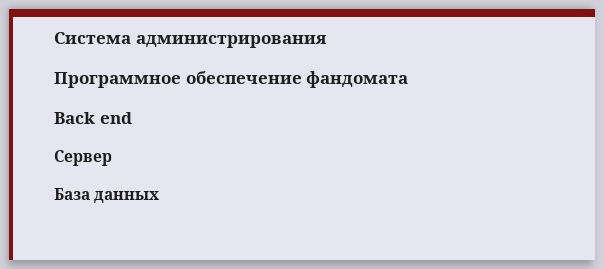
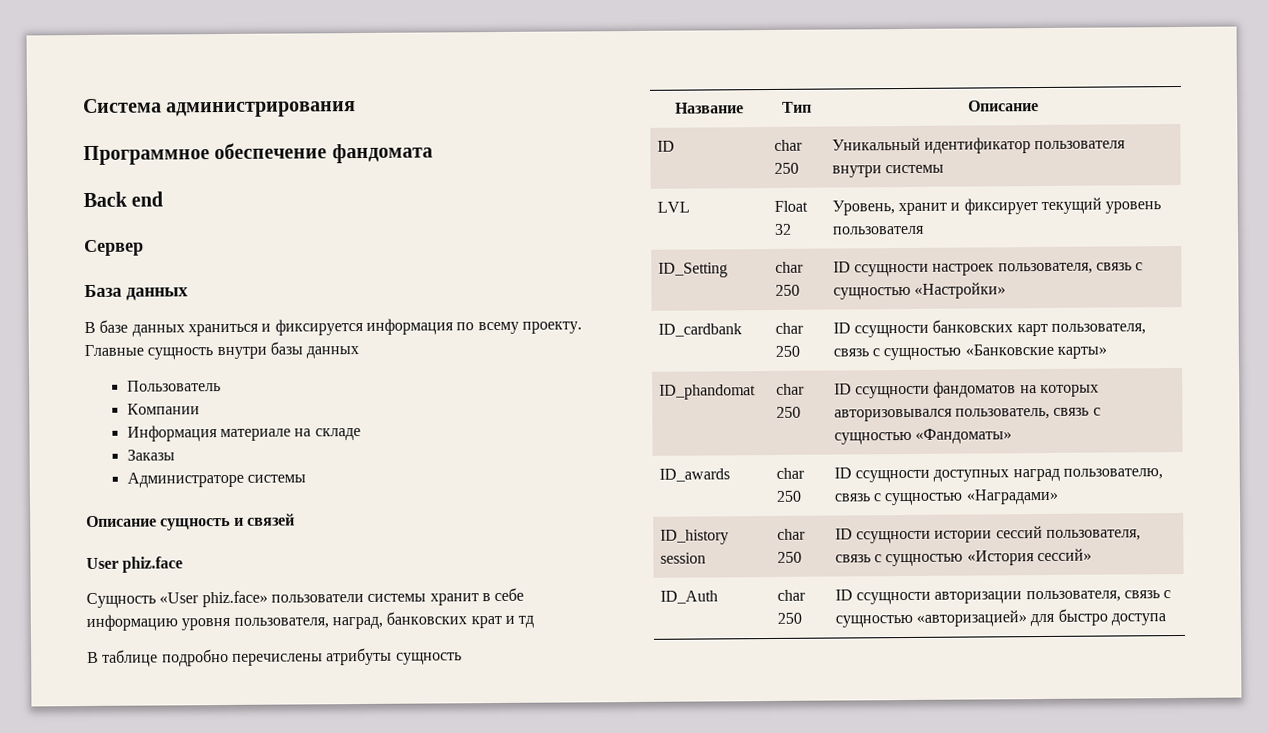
+ В базе данных храниться и фиксируется информация по всему проекту. Главные сущность внутри базы данных
+ Пользователь
+ Компании
+ Информация материале на складе
+ Заказы
+ Администраторе системы
+ Описание сущность и связей
+ User phiz.face
+ Сущность «User phiz.face» пользователи системы хранит в себе информацию уровня пользователя, наград, банковских крат и тд
+ В таблице подробно перечислены атрибуты сущность
+ Название | Тип | Описание
+ ID | char 250 | Уникальный идентификатор пользователя внутри системы
+ LVL | Float 32 | Уровень, хранит и фиксирует текущий уровень пользователя
+ ID_Setting | char 250 | ID cсущности настроек пользователя, связь с сущностью «Настройки»
+ ID_cardbank | char 250 | ID cсущности банковских карт пользователя, связь с сущностью «Банковские карты»
+ ID_phandomat | char 250 | ID cсущности фандоматов на которых авторизовывался пользователь, связь с сущностью «Фандоматы»
+ ID_awards | char 250 | ID cсущности доступных наград пользователю, связь с сущностью «Наградами»
+ ID_history session | char 250 | ID cсущности истории сессий пользователя, связь с сущностью «История сессий»
+ ID_Auth | char 250 | ID cсущности авторизации пользователя, связь с сущностью «авторизацией» для быстро доступа

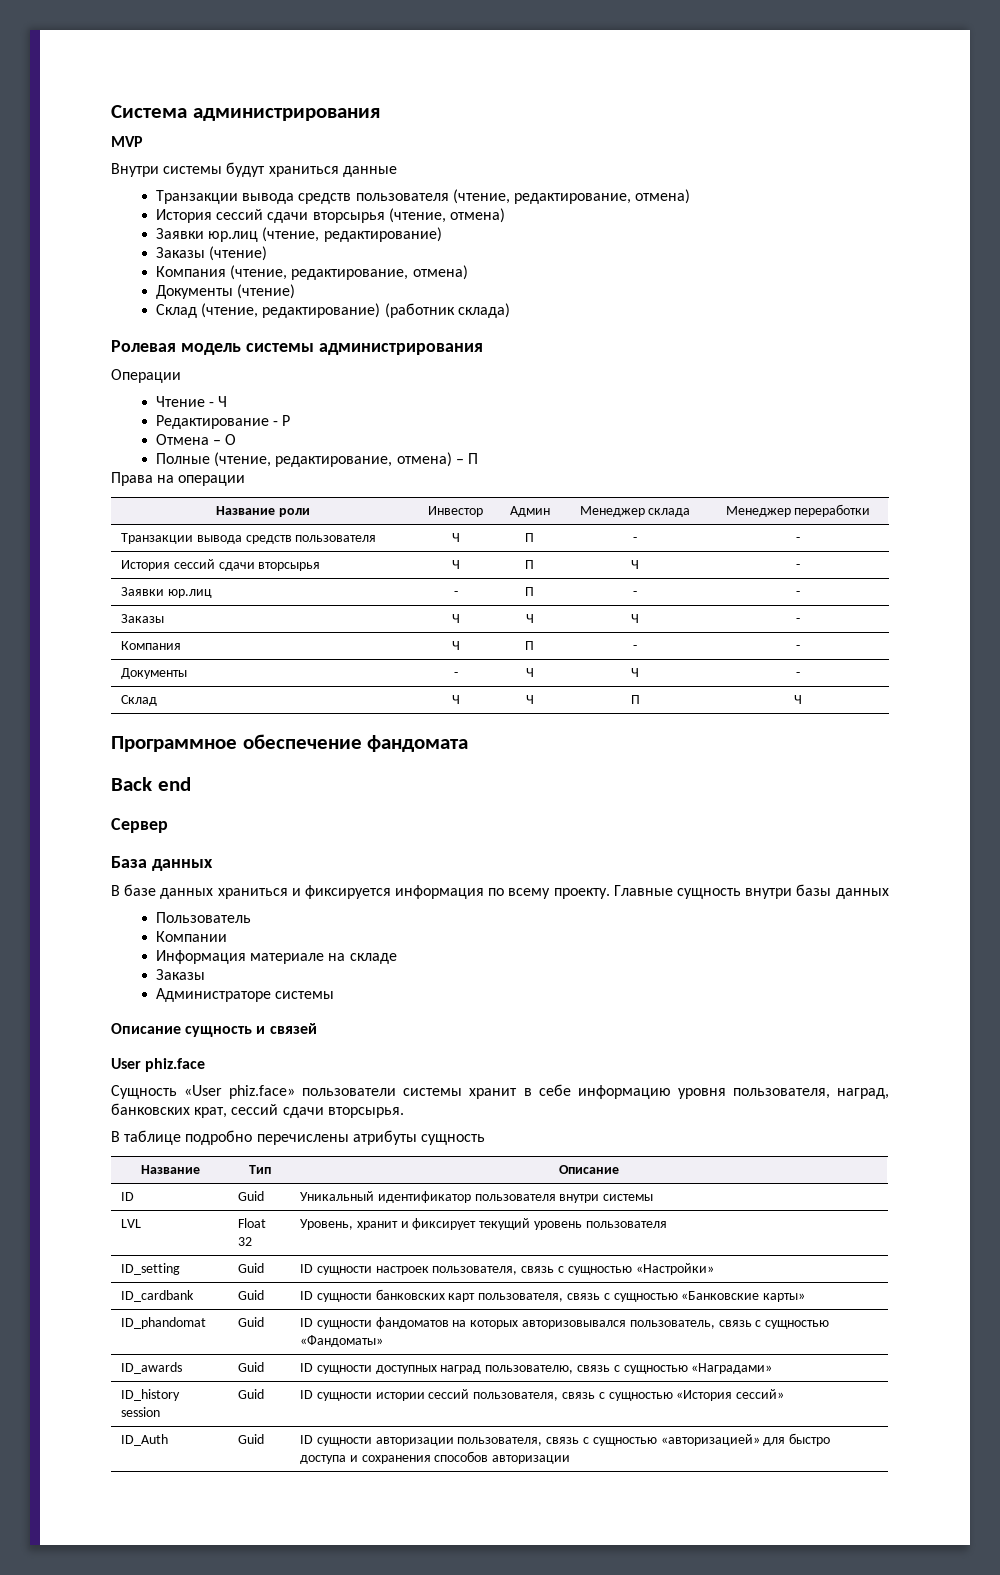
+ MVP
+ Внутри системы будут храниться данные
+ Транзакции вывода средств пользователя (чтение, редактирование, отмена)
+ История сессий сдачи вторсырья (чтение, отмена)
+ Заявки юр.лиц (чтение, редактирование)
+ Заказы (чтение)
+ Компания (чтение, редактирование, отмена)
+ Документы (чтение)
+ Склад (чтение, редактирование) (работник склада)
+ Ролевая модель системы администрирования
+ Операции
+ Чтение - Ч
+ Редактирование - Р
+ Отмена – О
+ Полные (чтение, редактирование, отмена) – П
+ Права на операции
+ Название роли | Инвестор | Админ | Менеджер склада | Менеджер переработки
+ Транзакции вывода средств пользователя | Ч | П | - | -
+ История сессий сдачи вторсырья | Ч | П | Ч | -
+ Заявки юр.лиц | - | П | - | -
+ Заказы | Ч | Ч | Ч | -
+ Компания | Ч | П | - | -
+ Документы | - | Ч | Ч | -
+ Склад | Ч | Ч | П | Ч
- Сущность «User phiz.face» пользователи системы хранит в себе информацию уровня пользователя, наград, банковских крат и тд
+ Сущность «User phiz.face» пользователи системы хранит в себе информацию уровня пользователя, наград, банковских крат, сессий сдачи вторсырья.
- ID | char 250 | Уникальный идентификатор пользователя внутри системы
+ ID | Guid | Уникальный идентификатор пользователя внутри системы
- ID_Setting | char 250 | ID cсущности настроек пользователя, связь с сущностью «Настройки»
+ ID_setting | Guid | ID сущности настроек пользователя, связь с сущностью «Настройки»
- ID_cardbank | char 250 | ID cсущности банковских карт пользователя, связь с сущностью «Банковские карты»
+ ID_cardbank | Guid | ID сущности банковских карт пользователя, связь с сущностью «Банковские карты»
- ID_phandomat | char 250 | ID cсущности фандоматов на которых авторизовывался пользователь, связь с сущностью «Фандоматы»
+ ID_phandomat | Guid | ID сущности фандоматов на которых авторизовывался пользователь, связь с сущностью «Фандоматы»
- ID_awards | char 250 | ID cсущности доступных наград пользователю, связь с сущностью «Наградами»
+ ID_awards | Guid | ID сущности доступных наград пользователю, связь с сущностью «Наградами»
- ID_history session | char 250 | ID cсущности истории сессий пользователя, связь с сущностью «История сессий»
+ ID_history session | Guid | ID сущности истории сессий пользователя, связь с сущностью «История сессий»
- ID_Auth | char 250 | ID cсущности авторизации пользователя, связь с сущностью «авторизацией» для быстро доступа
+ ID_Auth | Guid | ID сущности авторизации пользователя, связь с сущностью «авторизацией» для быстро доступа и сохранения способов авторизации

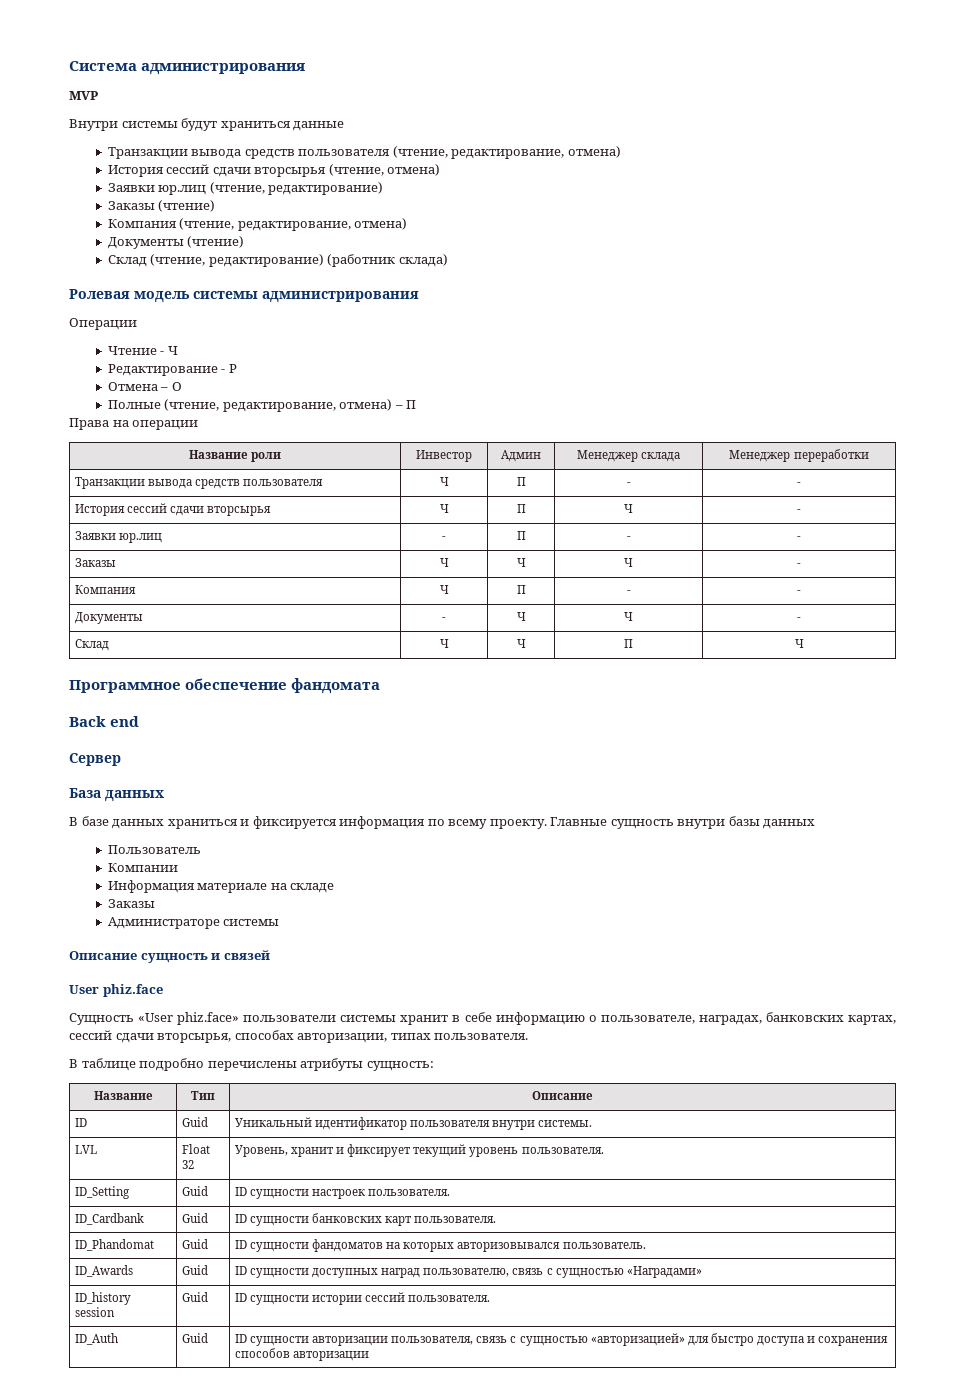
- Сущность «User phiz.face» пользователи системы хранит в себе информацию уровня пользователя, наград, банковских крат, сессий сдачи вторсырья.
+ Сущность «User phiz.face» пользователи системы хранит в себе информацию о пользователе, наградах, банковских картах, сессий сдачи вторсырья, способах авторизации, типах пользователя.
- В таблице подробно перечислены атрибуты сущность
+ В таблице подробно перечислены атрибуты сущность:
- ID | Guid | Уникальный идентификатор пользователя внутри системы
+ ID | Guid | Уникальный идентификатор пользователя внутри системы.
- LVL | Float 32 | Уровень, хранит и фиксирует текущий уровень пользователя
- ID_setting | Guid | ID сущности настроек пользователя, связь с сущностью «Настройки»
- ID_cardbank | Guid | ID сущности банковских карт пользователя, связь с сущностью «Банковские карты»
- ID_phandomat | Guid | ID сущности фандоматов на которых авторизовывался пользователь, связь с сущностью «Фандоматы»
- ID_awards | Guid | ID сущности доступных наград пользователю, связь с сущностью «Наградами»
+ LVL | Float 32 | Уровень, хранит и фиксирует текущий уровень пользователя.
+ ID_Setting | Guid | ID сущности настроек пользователя.
+ ID_Cardbank | Guid | ID сущности банковских карт пользователя.
+ ID_Phandomat | Guid | ID сущности фандоматов на которых авторизовывался пользователь.
+ ID_Awards | Guid | ID сущности доступных наград пользователю, связь с сущностью «Наградами»
- ID_history session | Guid | ID сущности истории сессий пользователя, связь с сущностью «История сессий»
+ ID_history session | Guid | ID сущности истории сессий пользователя.

